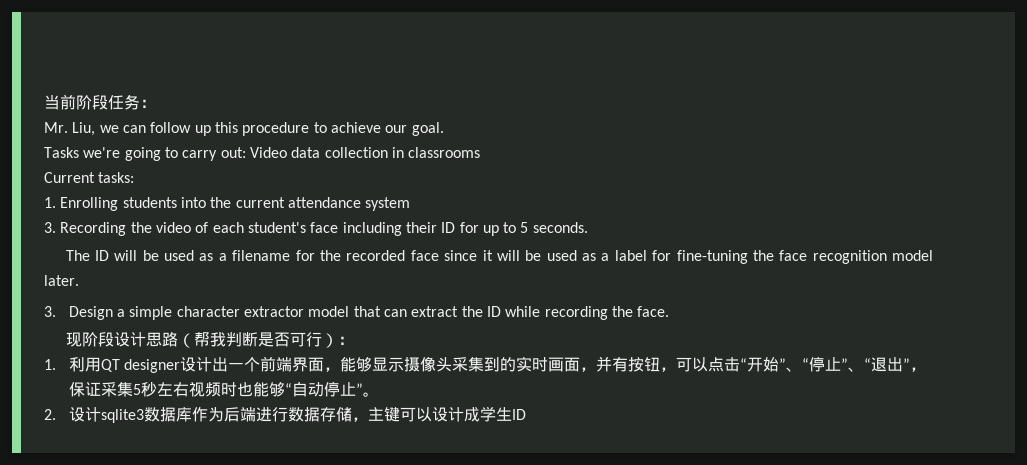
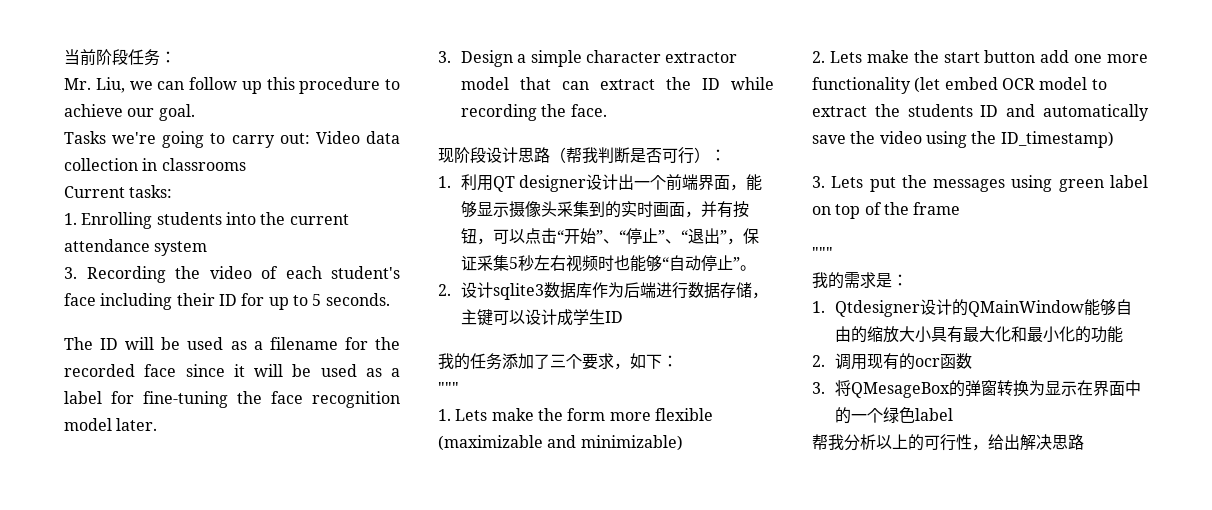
+ 我的任务添加了三个要求，如下：
+ """
+ 1. Lets make the form more flexible (maximizable and minimizable)
+ 2. Lets make the start button add one more functionality (let embed OCR model to extract the students ID and automatically save the video using the ID_timestamp)
+ 3. Lets put the messages using green label on top of the frame
+ """
+ 我的需求是：
+ 1. Qtdesigner设计的QMainWindow能够自由的缩放大小具有最大化和最小化的功能
+ 2.调用现有的ocr函数
+ 3.将QMesageBox的弹窗转换为显示在界面中的一个绿色label
+ 帮我分析以上的可行性，给出解决思路

